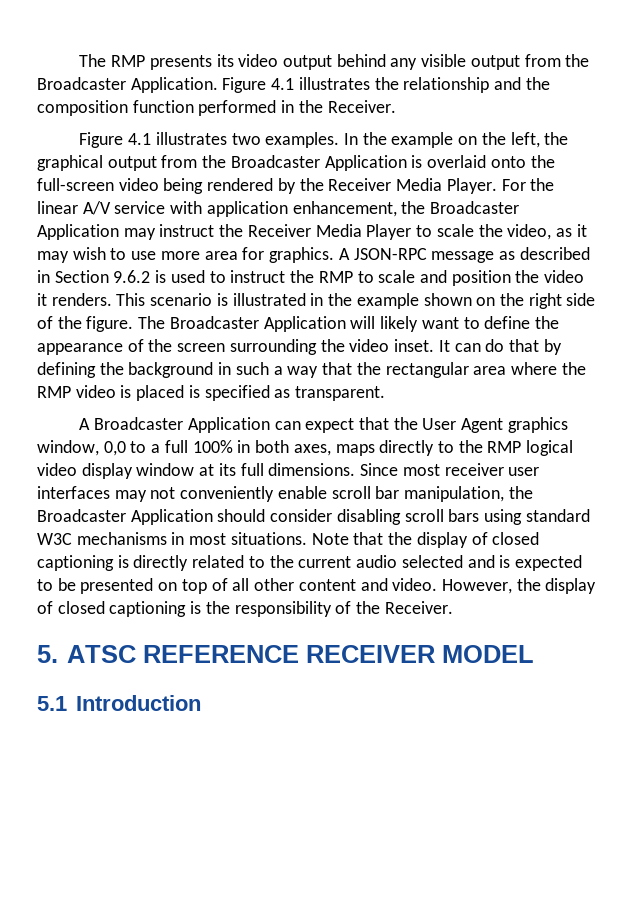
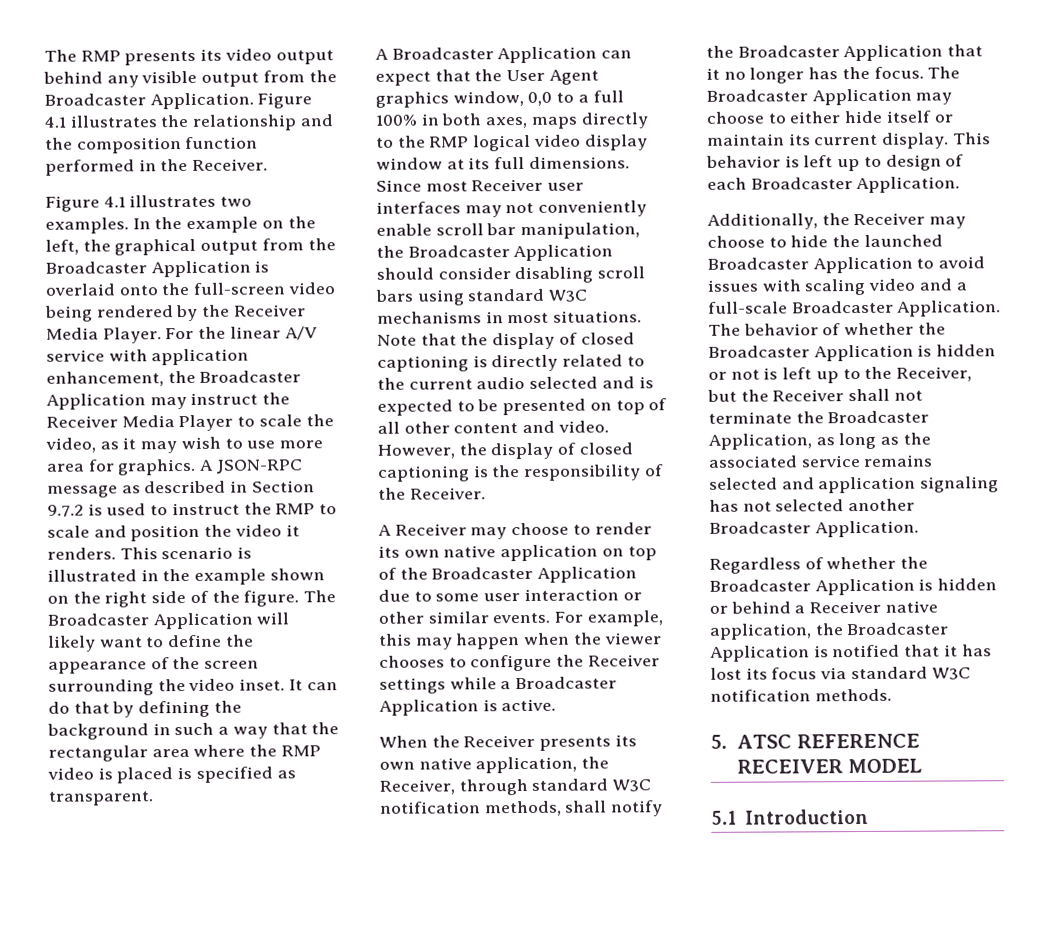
- A JSON-RPC message as described in Section 9.6.2 is used to instruct the RMP to scale and position the video it renders.
+ A JSON-RPC message as described in Section 9.7.2 is used to instruct the RMP to scale and position the video it renders.
- Since most receiver user interfaces may not conveniently enable scroll bar manipulation, the Broadcaster Application should consider disabling scroll bars using standard W3C mechanisms in most situations.
+ Since most Receiver user interfaces may not conveniently enable scroll bar manipulation, the Broadcaster Application should consider disabling scroll bars using standard W3C mechanisms in most situations.
+ A Receiver may choose to render its own native application on top of the Broadcaster Application due to some user interaction or other similar events. For example, this may happen when the viewer chooses to configure the Receiver settings while a Broadcaster Application is active.
+ When the Receiver presents its own native application, the Receiver, through standard W3C notification methods, shall notify the Broadcaster Application that it no longer has the focus. The Broadcaster Application may choose to either hide itself or maintain its current display. This behavior is left up to design of each Broadcaster Application.
+ Additionally, the Receiver may choose to hide the launched Broadcaster Application to avoid issues with scaling video and a full-scale Broadcaster Application. The behavior of whether the Broadcaster Application is hidden or not is left up to the Receiver, but the Receiver shall not terminate the Broadcaster Application, as long as the associated service remains selected and application signaling has not selected another Broadcaster Application.
+ Regardless of whether the Broadcaster Application is hidden or behind a Receiver native application, the Broadcaster Application is notified that it has lost its focus via standard W3C notification methods.

